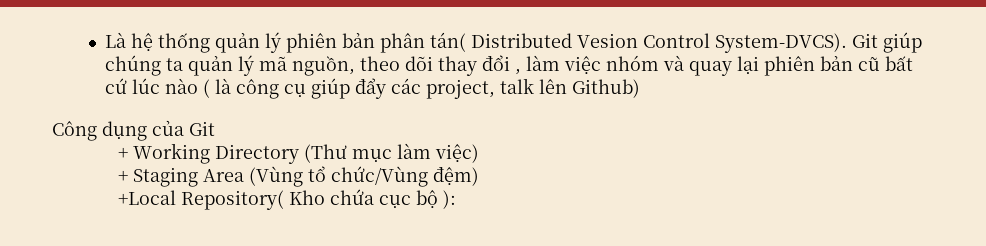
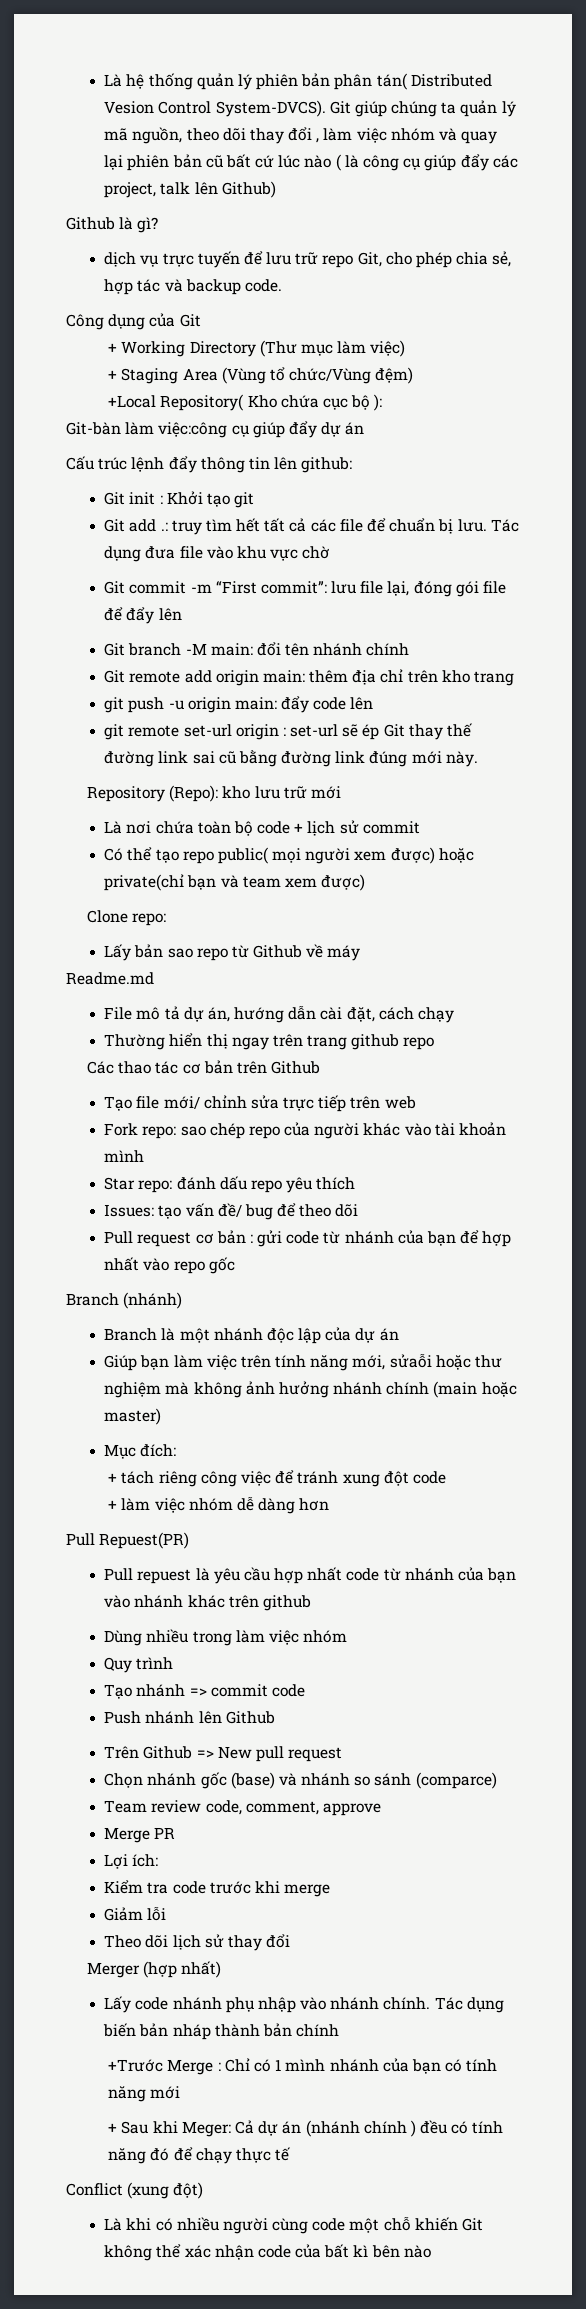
+ Github là gì?
+ dịch vụ trực tuyến để lưu trữ repo Git, cho phép chia sẻ, hợp tác và backup code.
+ Git-bàn làm việc:công cụ giúp đẩy dự án
+ Cấu trúc lệnh đẩy thông tin lên github:
+ Git init : Khởi tạo git
+ Git add .: truy tìm hết tất cả các file để chuẩn bị lưu. Tác dụng đưa file vào khu vực chờ
+ Git commit -m “First commit”: lưu file lại, đóng gói file để đẩy lên
+ Git branch -M main: đổi tên nhánh chính
+ Git remote add origin main: thêm địa chỉ trên kho trang
+ git push -u origin main: đẩy code lên
+ git remote set-url origin : set-url sẽ ép Git thay thế đường link sai cũ bằng đường link đúng mới này.
+ Repository (Repo): kho lưu trữ mới
+ Là nơi chứa toàn bộ code + lịch sử commit
+ Có thể tạo repo public( mọi người xem được) hoặc private(chỉ bạn và team xem được)
+ Clone repo:
+ Lấy bản sao repo từ Github về máy
+ Readme.md
+ File mô tả dự án, hướng dẫn cài đặt, cách chạy
+ Thường hiển thị ngay trên trang github repo
+ Các thao tác cơ bản trên Github
+ Tạo file mới/ chỉnh sửa trực tiếp trên web
+ Fork repo: sao chép repo của người khác vào tài khoản mình
+ Star repo: đánh dấu repo yêu thích
+ Issues: tạo vấn đề/ bug để theo dõi
+ Pull request cơ bản : gửi code từ nhánh của bạn để hợp nhất vào repo gốc
+ Branch (nhánh)
+ Branch là một nhánh độc lập của dự án
+ Giúp bạn làm việc trên tính năng mới, sửaỗi hoặc thư nghiệm mà không ảnh hưởng nhánh chính (main hoặc master)
+ Mục đích:
+ + tách riêng công việc để tránh xung đột code
+ + làm việc nhóm dễ dàng hơn
+ Pull Repuest(PR)
+ Pull repuest là yêu cầu hợp nhất code từ nhánh của bạn vào nhánh khác trên github
+ Dùng nhiều trong làm việc nhóm
+ Quy trình
+ Tạo nhánh => commit code
+ Push nhánh lên Github
+ Trên Github => New pull request
+ Chọn nhánh gốc (base) và nhánh so sánh (comparce)
+ Team review code, comment, approve
+ Merge PR
+ Lợi ích:
+ Kiểm tra code trước khi merge
+ Giảm lỗi
+ Theo dõi lịch sử thay đổi
+ Merger (hợp nhất)
+ Lấy code nhánh phụ nhập vào nhánh chính. Tác dụng biến bản nháp thành bản chính
+ +Trước Merge : Chỉ có 1 mình nhánh của bạn có tính năng mới
+ + Sau khi Meger: Cả dự án (nhánh chính ) đều có tính năng đó để chạy thực tế
+ Conflict (xung đột)
+ Là khi có nhiều người cùng code một chỗ khiến Git không thể xác nhận code của bất kì bên nào

